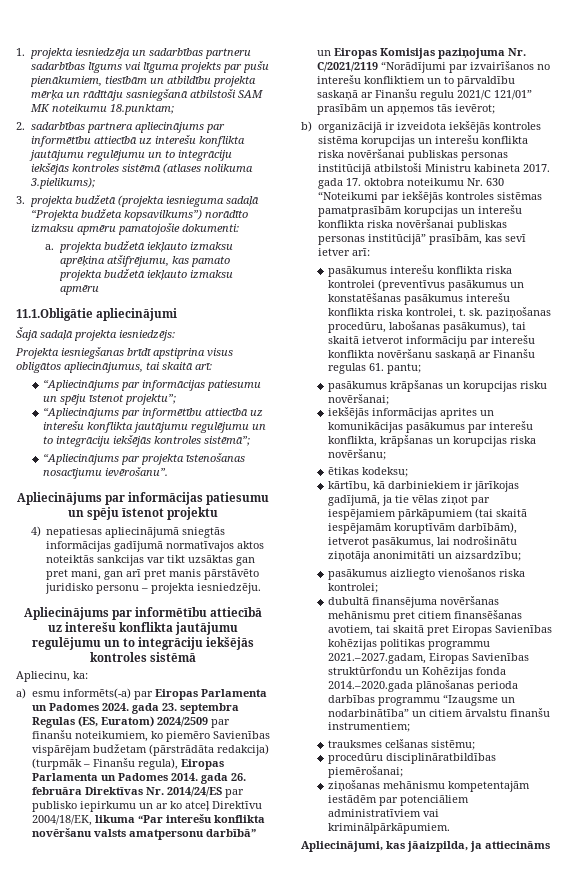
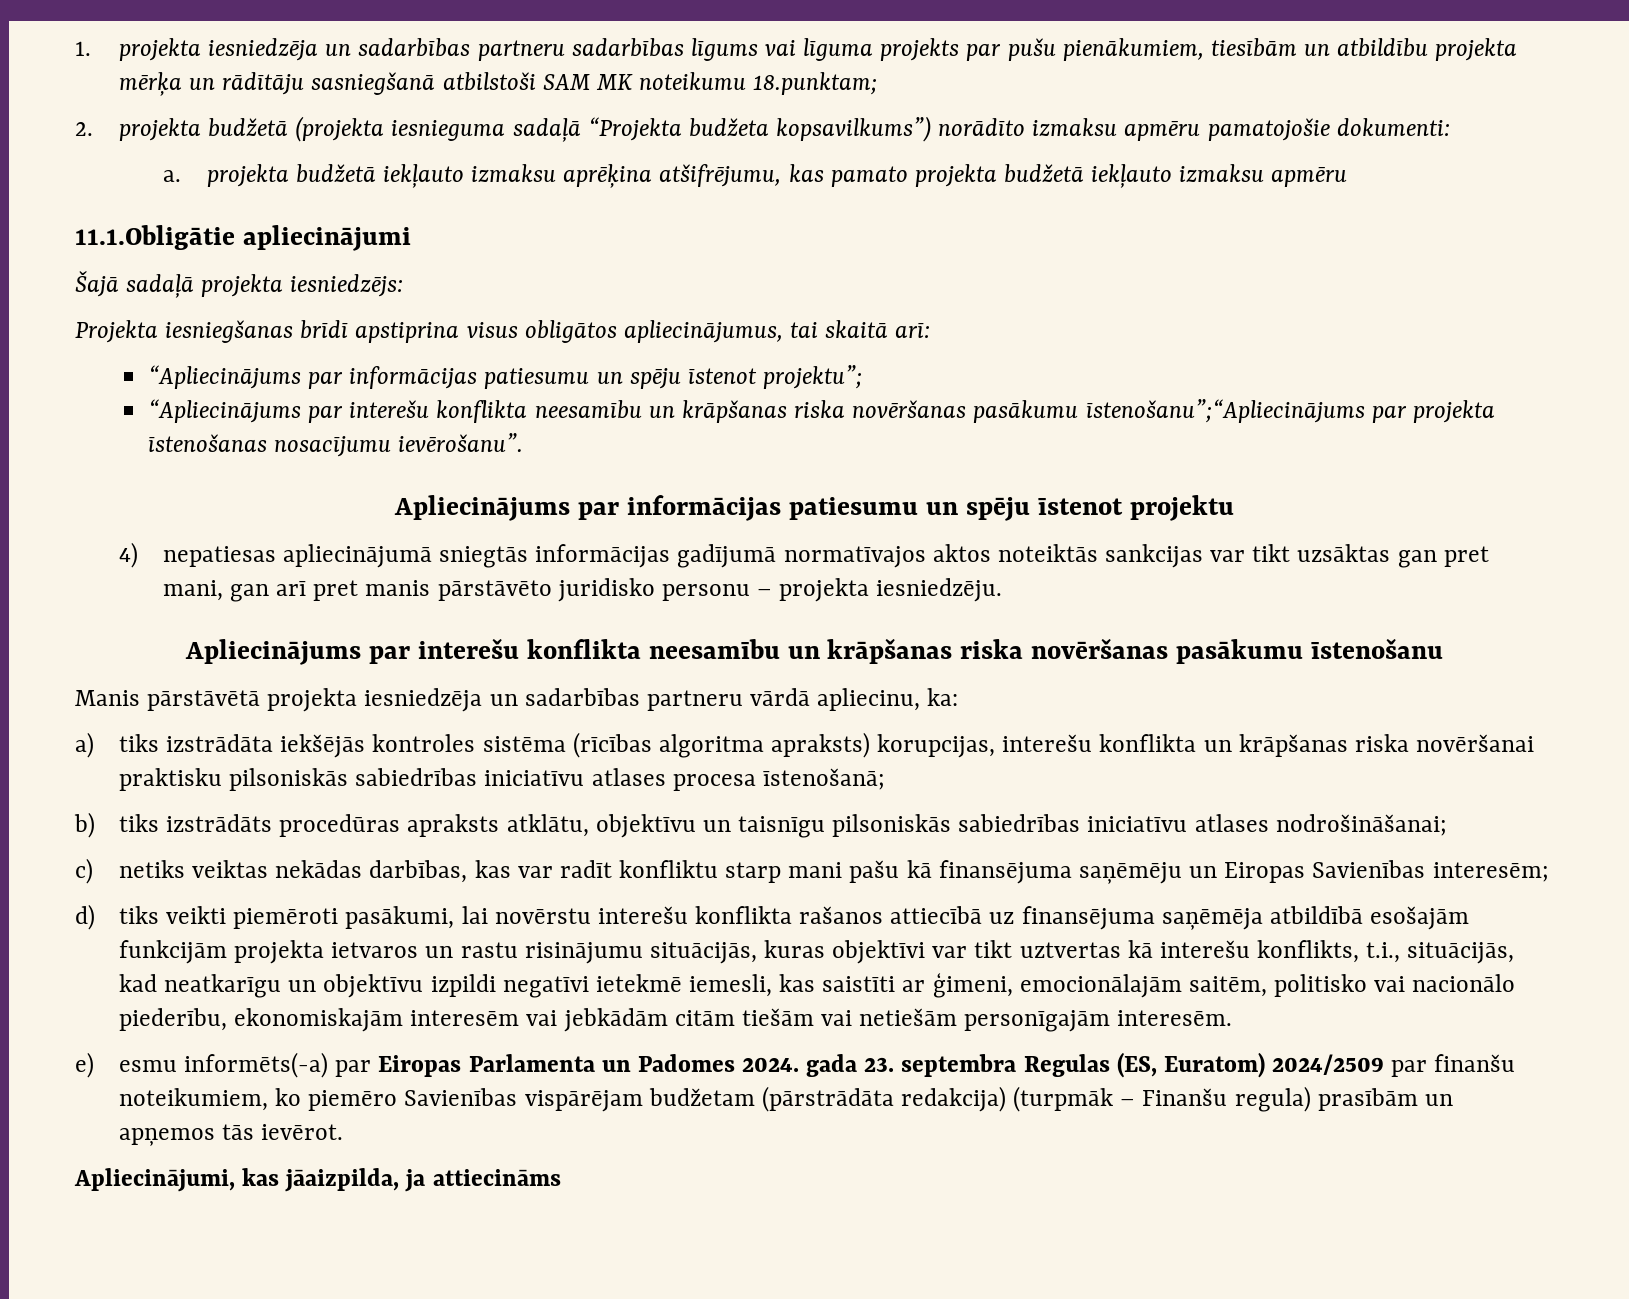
- 2. sadarbības partnera apliecinājums par informētību attiecībā uz interešu konflikta jautājumu regulējumu un to integrāciju iekšējās kontroles sistēmā (atlases nolikuma 3.pielikums);
- 3. projekta budžetā (projekta iesnieguma sadaļā “Projekta budžeta kopsavilkums”) norādīto izmaksu apmēru pamatojošie dokumenti:
+ 2. projekta budžetā (projekta iesnieguma sadaļā “Projekta budžeta kopsavilkums”) norādīto izmaksu apmēru pamatojošie dokumenti:
- “Apliecinājums par informētību attiecībā uz interešu konflikta jautājumu regulējumu un to integrāciju iekšējās kontroles sistēmā”;
- “Apliecinājums par projekta īstenošanas nosacījumu ievērošanu”.
+ “Apliecinājums par interešu konflikta neesamību un krāpšanas riska novēršanas pasākumu īstenošanu”;“Apliecinājums par projekta īstenošanas nosacījumu ievērošanu”.
- Apliecinājums par informētību attiecībā uz interešu konflikta jautājumu regulējumu un to integrāciju iekšējās kontroles sistēmā
- Apliecinu, ka:
- a) esmu informēts(-a) par Eiropas Parlamenta un Padomes 2024. gada 23. septembra Regulas (ES, Euratom) 2024/2509 par finanšu noteikumiem, ko piemēro Savienības vispārējam budžetam (pārstrādāta redakcija) (turpmāk – Finanšu regula), Eiropas Parlamenta un Padomes 2014. gada 26. februāra Direktīvas Nr. 2014/24/ES par publisko iepirkumu un ar ko atceļ Direktīvu 2004/18/EK, likuma “Par interešu konflikta novēršanu valsts amatpersonu darbībā” un Eiropas Komisijas paziņojuma Nr. C/2021/2119 “Norādījumi par izvairīšanos no interešu konfliktiem un to pārvaldību saskaņā ar Finanšu regulu 2021/C 121/01” prasībām un apņemos tās ievērot;
- b) organizācijā ir izveidota iekšējās kontroles sistēma korupcijas un interešu konflikta riska novēršanai publiskas personas institūcijā atbilstoši Ministru kabineta 2017. gada 17. oktobra noteikumu Nr. 630 “Noteikumi par iekšējās kontroles sistēmas pamatprasībām korupcijas un interešu konflikta riska novēršanai publiskas personas institūcijā” prasībām, kas sevī ietver arī:
- pasākumus interešu konflikta riska kontrolei (preventīvus pasākumus un konstatēšanas pasākumus interešu konflikta riska kontrolei, t. sk. paziņošanas procedūru, labošanas pasākumus), tai skaitā ietverot informāciju par interešu konflikta novēršanu saskaņā ar Finanšu regulas 61. pantu;
- pasākumus krāpšanas un korupcijas risku novēršanai;
- iekšējās informācijas aprites un komunikācijas pasākumus par interešu konflikta, krāpšanas un korupcijas riska novēršanu;
- ētikas kodeksu;
- kārtību, kā darbiniekiem ir jārīkojas gadījumā, ja tie vēlas ziņot par iespējamiem pārkāpumiem (tai skaitā iespējamām koruptīvām darbībām), ietverot pasākumus, lai nodrošinātu ziņotāja anonimitāti un aizsardzību;
- pasākumus aizliegto vienošanos riska kontrolei;
- dubultā finansējuma novēršanas mehānismu pret citiem finansēšanas avotiem, tai skaitā pret Eiropas Savienības kohēzijas politikas programmu 2021.–2027.gadam, Eiropas Savienības struktūrfondu un Kohēzijas fonda 2014.–2020.gada plānošanas perioda darbības programmu “Izaugsme un nodarbinātība” un citiem ārvalstu finanšu instrumentiem;
- trauksmes celšanas sistēmu;
- procedūru disciplināratbildības piemērošanai;
- ziņošanas mehānismu kompetentajām iestādēm par potenciāliem administratīviem vai kriminālpārkāpumiem.
+ Apliecinājums par interešu konflikta neesamību un krāpšanas riska novēršanas pasākumu īstenošanu
+ Manis pārstāvētā projekta iesniedzēja un sadarbības partneru vārdā apliecinu, ka:
+ a) tiks izstrādāta iekšējās kontroles sistēma (rīcības algoritma apraksts) korupcijas, interešu konflikta un krāpšanas riska novēršanai praktisku pilsoniskās sabiedrības iniciatīvu atlases procesa īstenošanā;
+ b) tiks izstrādāts procedūras apraksts atklātu, objektīvu un taisnīgu pilsoniskās sabiedrības iniciatīvu atlases nodrošināšanai;
+ c) netiks veiktas nekādas darbības, kas var radīt konfliktu starp mani pašu kā finansējuma saņēmēju un Eiropas Savienības interesēm;
+ d) tiks veikti piemēroti pasākumi, lai novērstu interešu konflikta rašanos attiecībā uz finansējuma saņēmēja atbildībā esošajām funkcijām projekta ietvaros un rastu risinājumu situācijās, kuras objektīvi var tikt uztvertas kā interešu konflikts, t.i., situācijās, kad neatkarīgu un objektīvu izpildi negatīvi ietekmē iemesli, kas saistīti ar ģimeni, emocionālajām saitēm, politisko vai nacionālo piederību, ekonomiskajām interesēm vai jebkādām citām tiešām vai netiešām personīgajām interesēm.
+ e) esmu informēts(-a) par Eiropas Parlamenta un Padomes 2024. gada 23. septembra Regulas (ES, Euratom) 2024/2509 par finanšu noteikumiem, ko piemēro Savienības vispārējam budžetam (pārstrādāta redakcija) (turpmāk – Finanšu regula) prasībām un apņemos tās ievērot.

